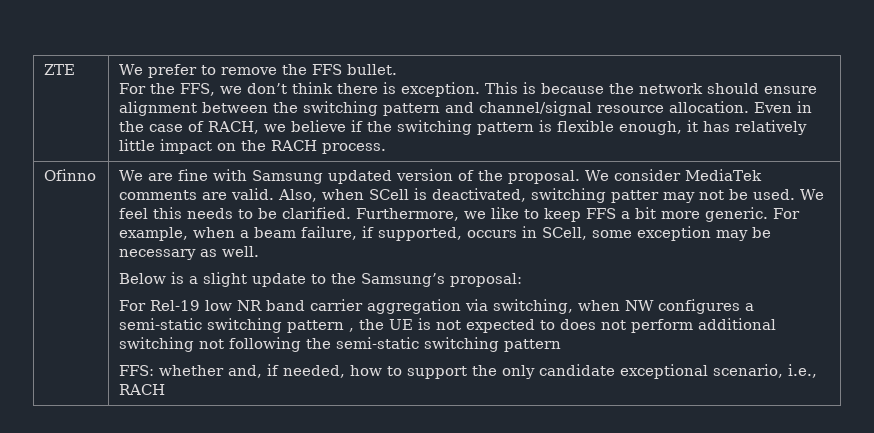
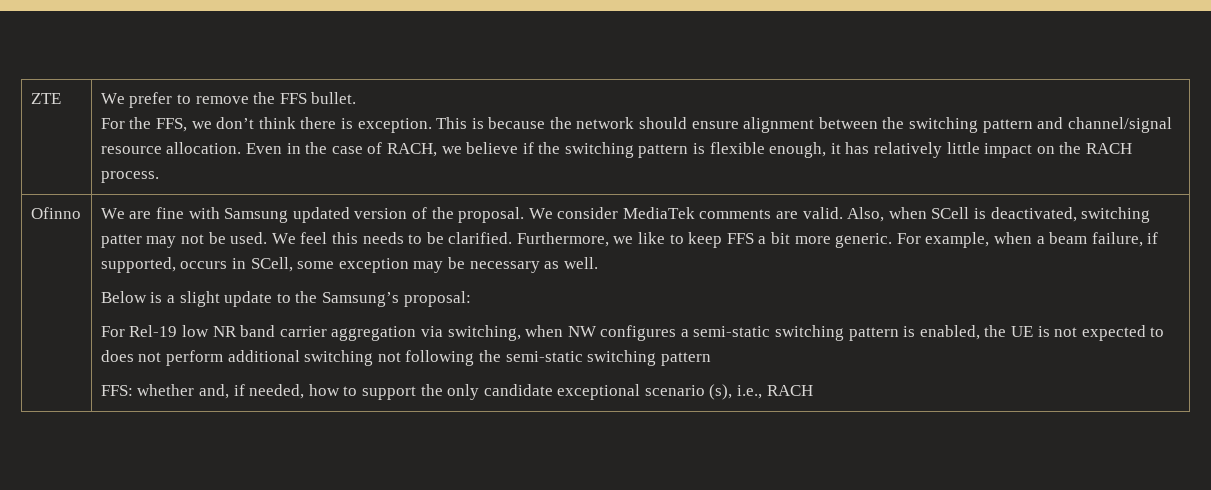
- For Rel-19 low NR band carrier aggregation via switching, when NW configures a semi-static switching pattern , the UE is not expected to does not perform additional switching not following the semi-static switching pattern
+ For Rel-19 low NR band carrier aggregation via switching, when NW configures a semi-static switching pattern is enabled, the UE is not expected to does not perform additional switching not following the semi-static switching pattern
- FFS: whether and, if needed, how to support the only candidate exceptional scenario, i.e., RACH
+ FFS: whether and, if needed, how to support the only candidate exceptional scenario (s), i.e., RACH

